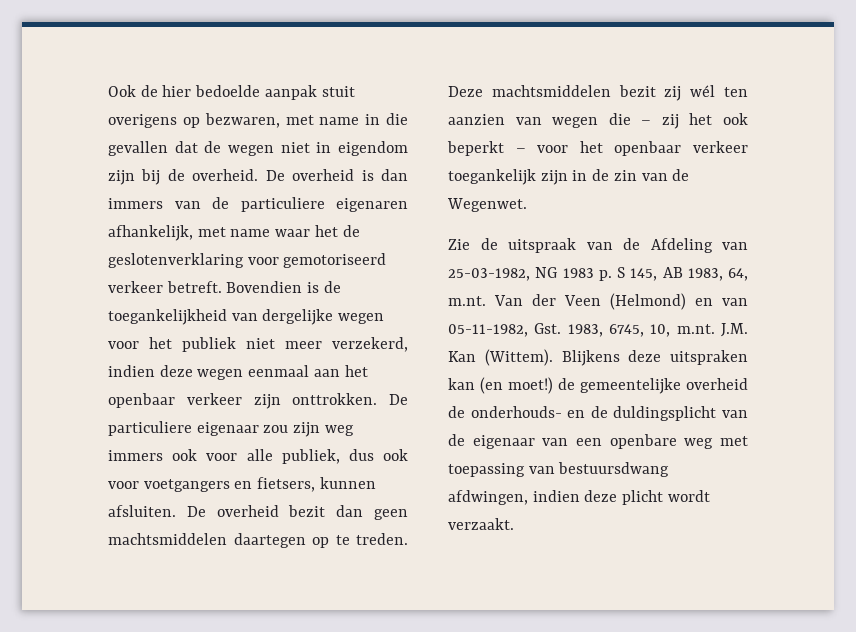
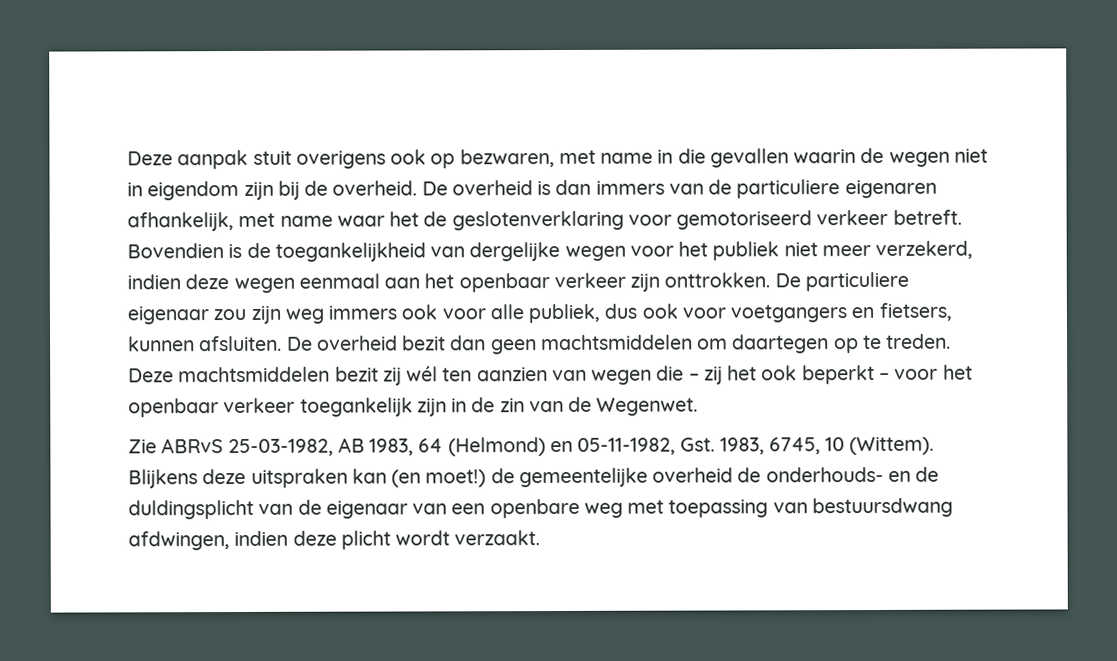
- Ook de hier bedoelde aanpak stuit overigens op bezwaren, met name in die gevallen dat de wegen niet in eigendom zijn bij de overheid.
+ Deze aanpak stuit overigens ook op bezwaren, met name in die gevallen waarin de wegen niet in eigendom zijn bij de overheid.
- De overheid bezit dan geen machtsmiddelen daartegen op te treden.
+ De overheid bezit dan geen machtsmiddelen om daartegen op te treden.
- Zie de uitspraak van de Afdeling van 25-03-1982, NG 1983 p. S 145, AB 1983, 64, m.nt. Van der Veen (Helmond) en van 05-11-1982, Gst. 1983, 6745, 10, m.nt. J.M. Kan (Wittem).
+ Zie ABRvS 25-03-1982, AB 1983, 64 (Helmond) en 05-11-1982, Gst. 1983, 6745, 10 (Wittem).

